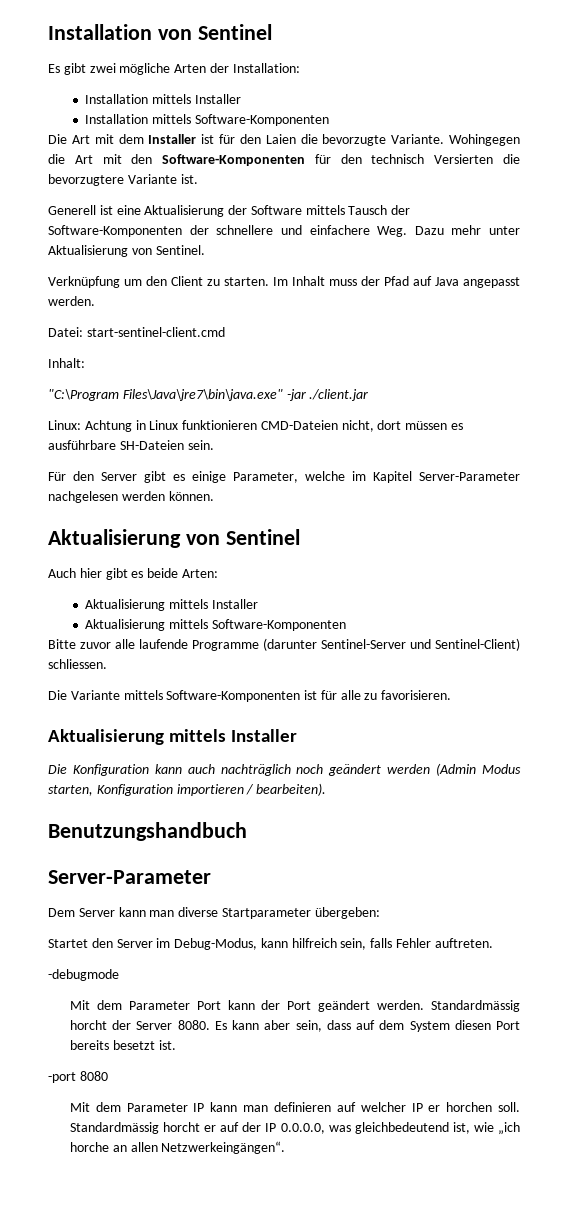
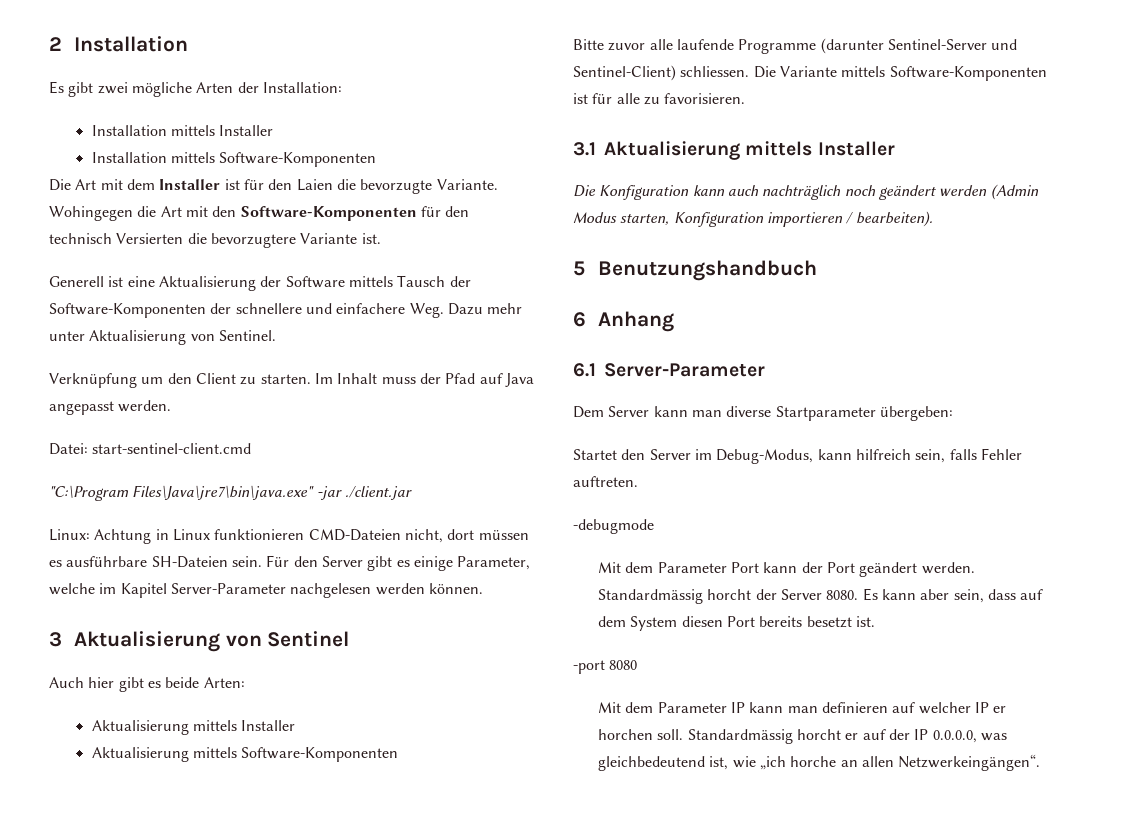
- Installation von Sentinel
+ 2 Installation
- Inhalt:
- Linux: Achtung in Linux funktionieren CMD-Dateien nicht, dort müssen es ausführbare SH-Dateien sein.
- Für den Server gibt es einige Parameter, welche im Kapitel Server-Parameter nachgelesen werden können.
+ Linux: Achtung in Linux funktionieren CMD-Dateien nicht, dort müssen es ausführbare SH-Dateien sein. Für den Server gibt es einige Parameter, welche im Kapitel Server-Parameter nachgelesen werden können.
- Aktualisierung von Sentinel
+ 3 Aktualisierung von Sentinel
- Bitte zuvor alle laufende Programme (darunter Sentinel-Server und Sentinel-Client) schliessen.
- Die Variante mittels Software-Komponenten ist für alle zu favorisieren.
- Aktualisierung mittels Installer
+ Bitte zuvor alle laufende Programme (darunter Sentinel-Server und Sentinel-Client) schliessen. Die Variante mittels Software-Komponenten ist für alle zu favorisieren.
+ 3.1 Aktualisierung mittels Installer
- Benutzungshandbuch
- Server-Parameter
+ 5 Benutzungshandbuch
+ 6 Anhang
+ 6.1 Server-Parameter

